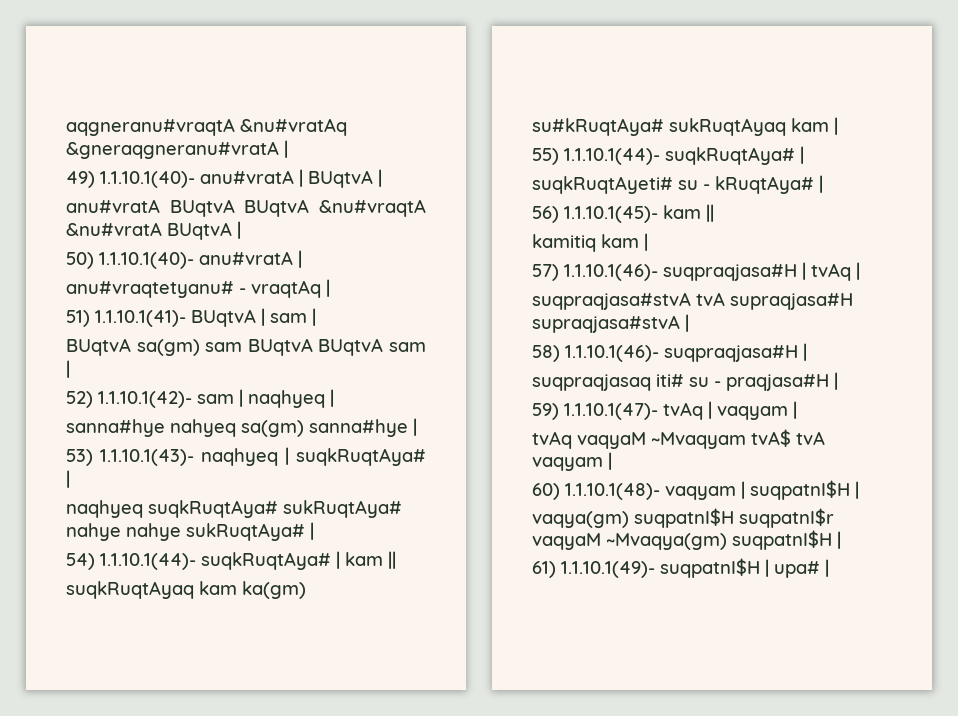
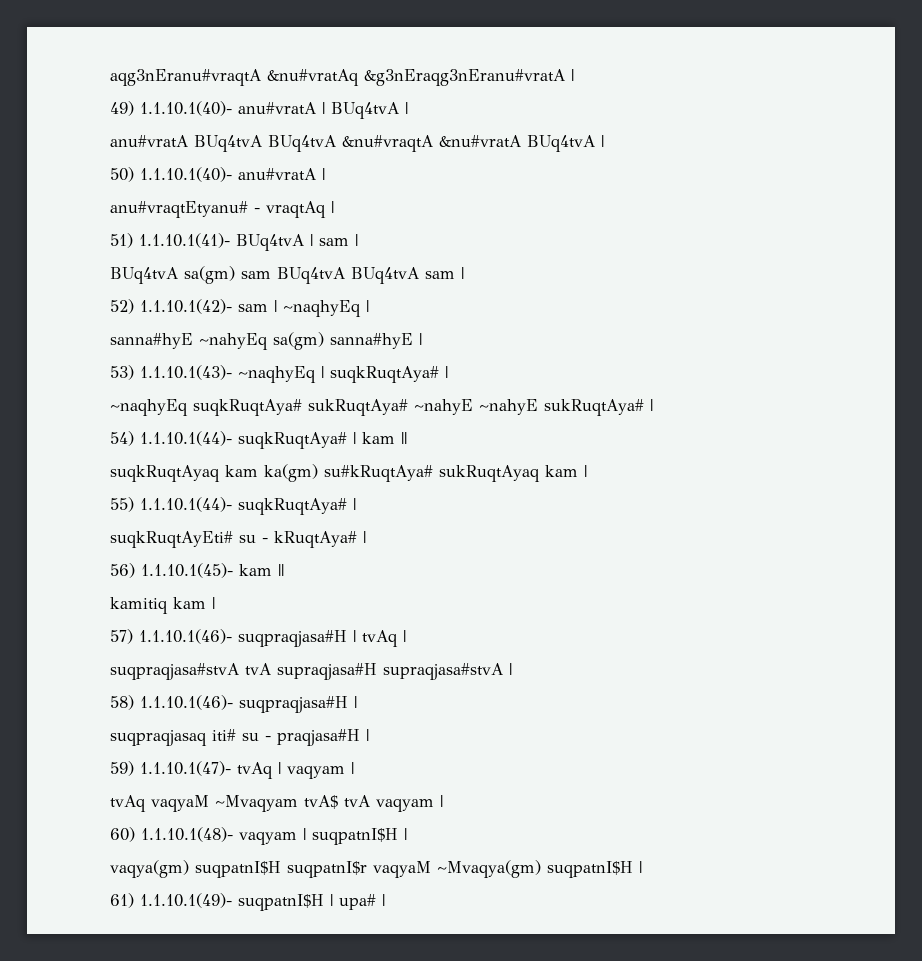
- aqgneranu#vraqtA &nu#vratAq &gneraqgneranu#vratA |
+ aqg3nEranu#vraqtA &nu#vratAq &g3nEraqg3nEranu#vratA |
- 49) 1.1.10.1(40)- anu#vratA | BUqtvA |
+ 49) 1.1.10.1(40)- anu#vratA | BUq4tvA |
- anu#vratA BUqtvA BUqtvA &nu#vraqtA &nu#vratA BUqtvA |
+ anu#vratA BUq4tvA BUq4tvA &nu#vraqtA &nu#vratA BUq4tvA |
- anu#vraqtetyanu# - vraqtAq |
+ anu#vraqtEtyanu# - vraqtAq |
- 51) 1.1.10.1(41)- BUqtvA | sam |
+ 51) 1.1.10.1(41)- BUq4tvA | sam |
- BUqtvA sa(gm) sam BUqtvA BUqtvA sam |
+ BUq4tvA sa(gm) sam BUq4tvA BUq4tvA sam |
- 52) 1.1.10.1(42)- sam | naqhyeq |
- sanna#hye nahyeq sa(gm) sanna#hye |
+ 52) 1.1.10.1(42)- sam | ~naqhyEq |
+ sanna#hyE ~nahyEq sa(gm) sanna#hyE |
- 53) 1.1.10.1(43)- naqhyeq | suqkRuqtAya# |
+ 53) 1.1.10.1(43)- ~naqhyEq | suqkRuqtAya# |
- naqhyeq suqkRuqtAya# sukRuqtAya# nahye nahye sukRuqtAya# |
+ ~naqhyEq suqkRuqtAya# sukRuqtAya# ~nahyE ~nahyE sukRuqtAya# |
- suqkRuqtAyeti# su - kRuqtAya# |
+ suqkRuqtAyEti# su - kRuqtAya# |

